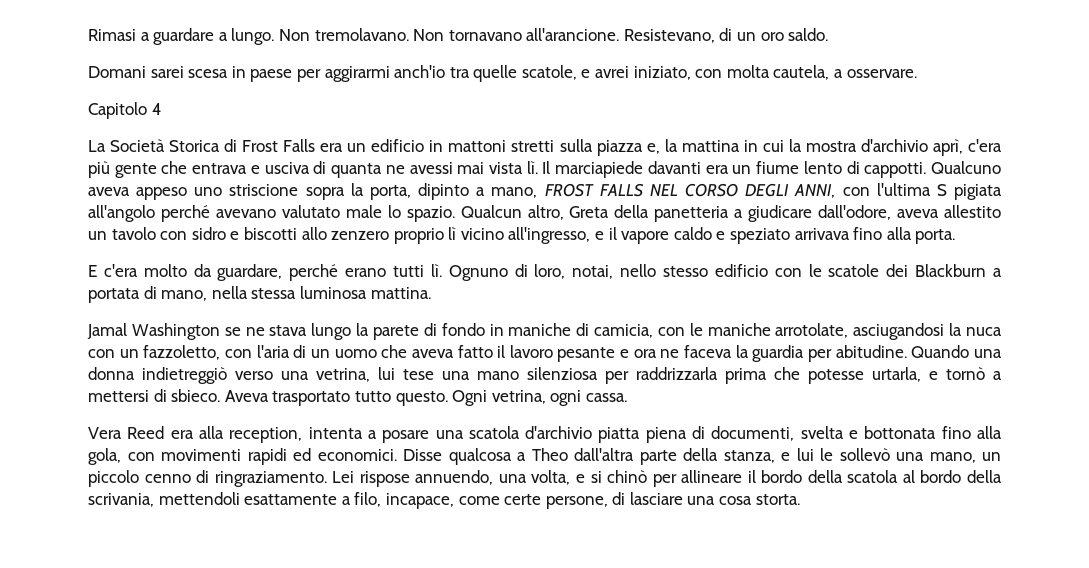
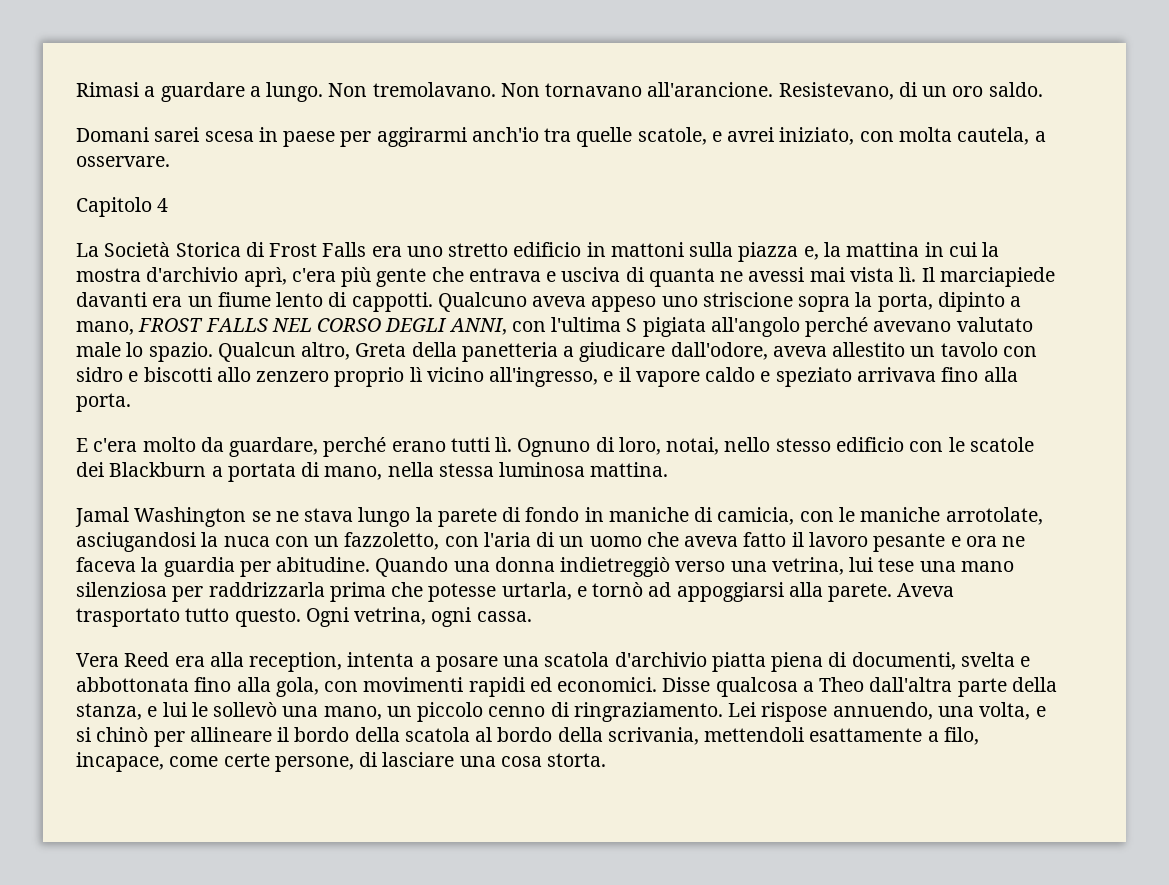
- La Società Storica di Frost Falls era un edificio in mattoni stretti sulla piazza e, la mattina in cui la mostra d'archivio aprì, c'era più gente che entrava e usciva di quanta ne avessi mai vista lì.
+ La Società Storica di Frost Falls era uno stretto edificio in mattoni sulla piazza e, la mattina in cui la mostra d'archivio aprì, c'era più gente che entrava e usciva di quanta ne avessi mai vista lì.
- Quando una donna indietreggiò verso una vetrina, lui tese una mano silenziosa per raddrizzarla prima che potesse urtarla, e tornò a mettersi di sbieco.
+ Quando una donna indietreggiò verso una vetrina, lui tese una mano silenziosa per raddrizzarla prima che potesse urtarla, e tornò ad appoggiarsi alla parete.
- Vera Reed era alla reception, intenta a posare una scatola d'archivio piatta piena di documenti, svelta e bottonata fino alla gola, con movimenti rapidi ed economici.
+ Vera Reed era alla reception, intenta a posare una scatola d'archivio piatta piena di documenti, svelta e abbottonata fino alla gola, con movimenti rapidi ed economici.

